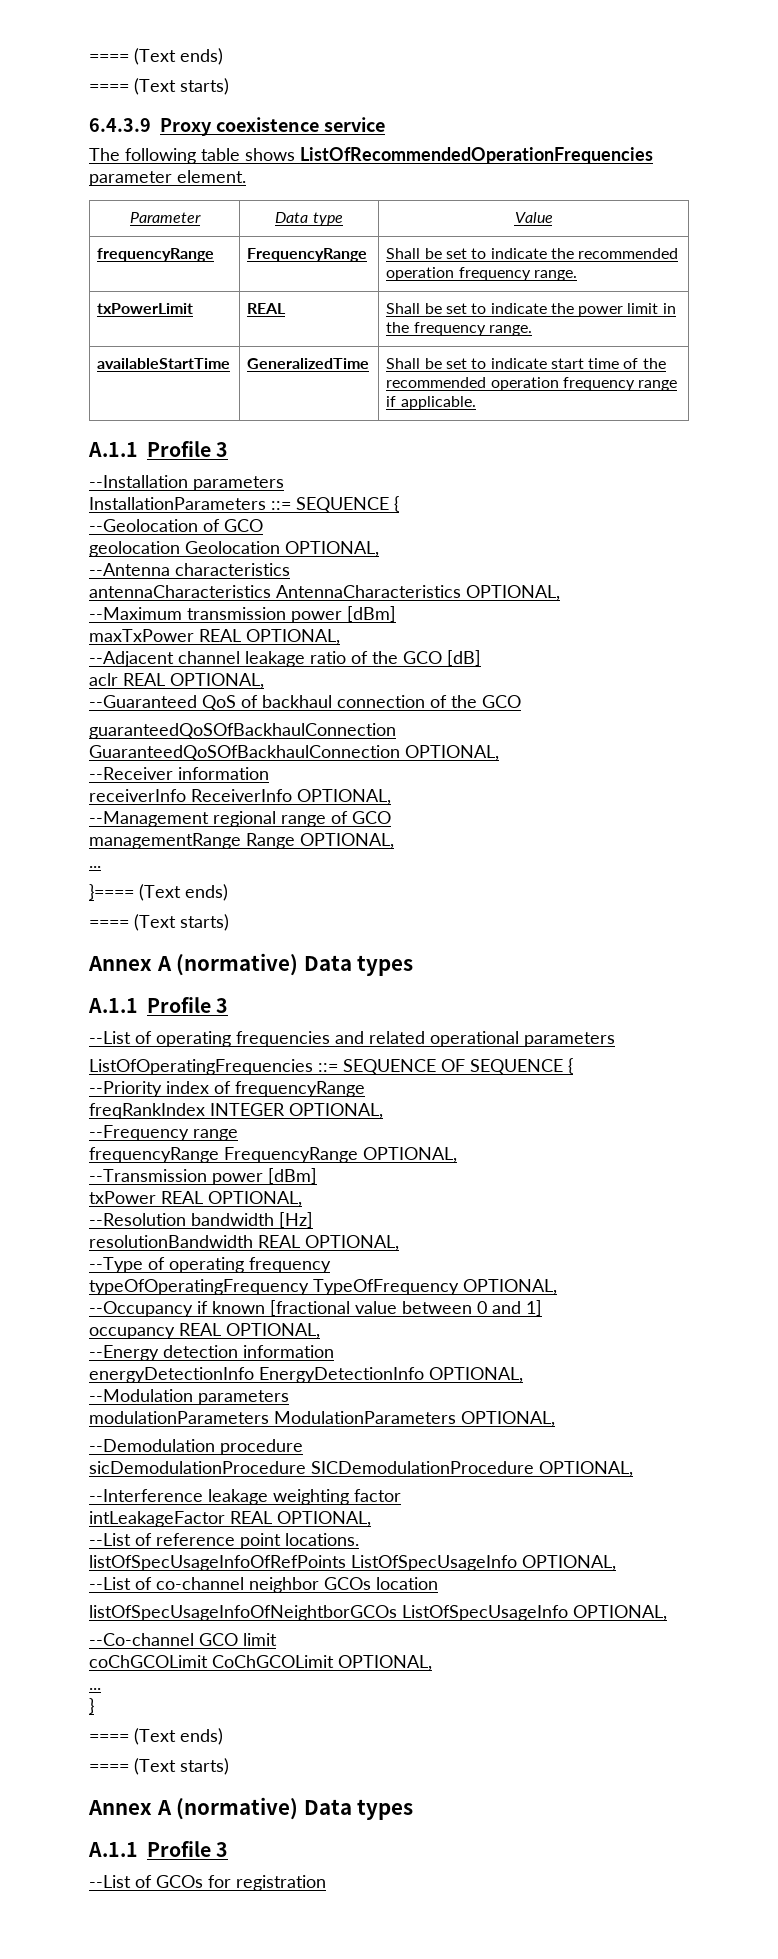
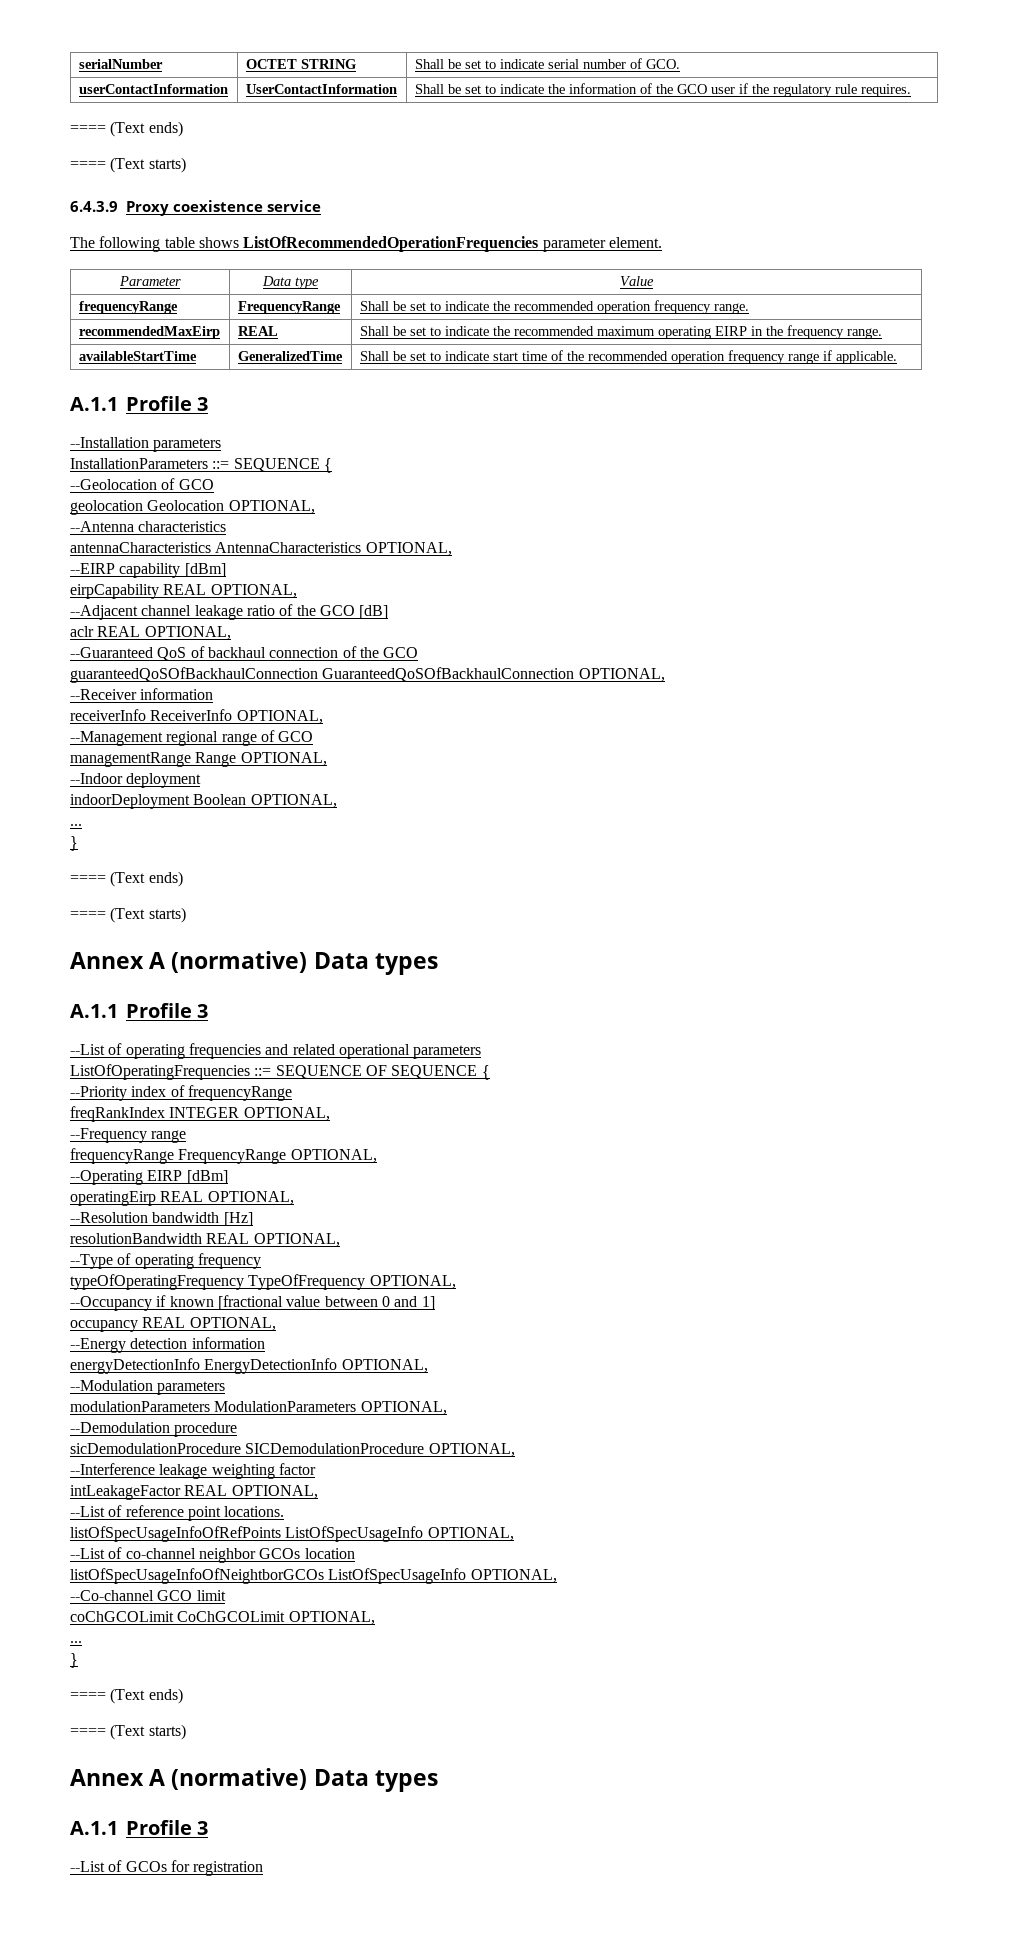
+ serialNumber | OCTET STRING | Shall be set to indicate serial number of GCO.
+ userContactInformation | UserContactInformation | Shall be set to indicate the information of the GCO user if the regulatory rule requires.
- txPowerLimit | REAL | Shall be set to indicate the power limit in the frequency range.
+ recommendedMaxEirp | REAL | Shall be set to indicate the recommended maximum operating EIRP in the frequency range.
- --Maximum transmission power [dBm]
- maxTxPower REAL OPTIONAL,
+ --EIRP capability [dBm]
+ eirpCapability REAL OPTIONAL,
  managementRange Range OPTIONAL,
+ --Indoor deployment
+ indoorDeployment Boolean OPTIONAL,
  ...
- }==== (Text ends)
+ }
+ ==== (Text ends)
- --Transmission power [dBm]
- txPower REAL OPTIONAL,
+ --Operating EIRP [dBm]
+ operatingEirp REAL OPTIONAL,

